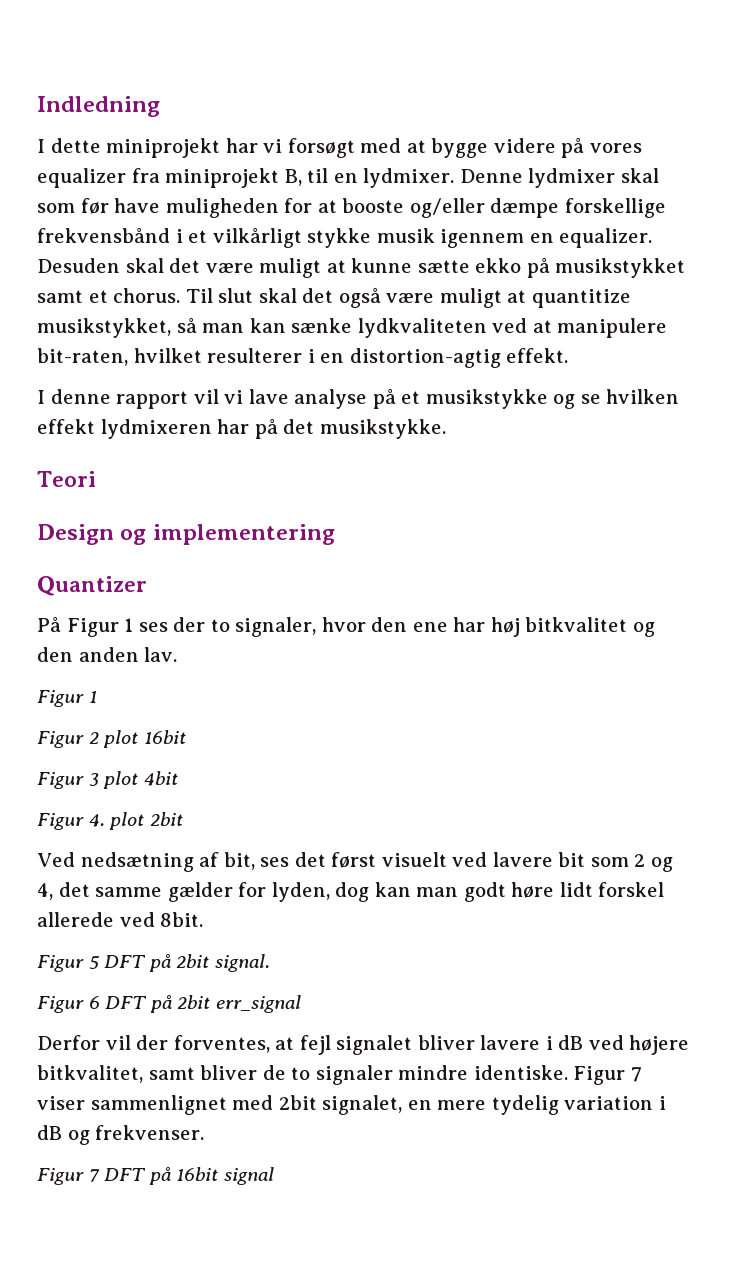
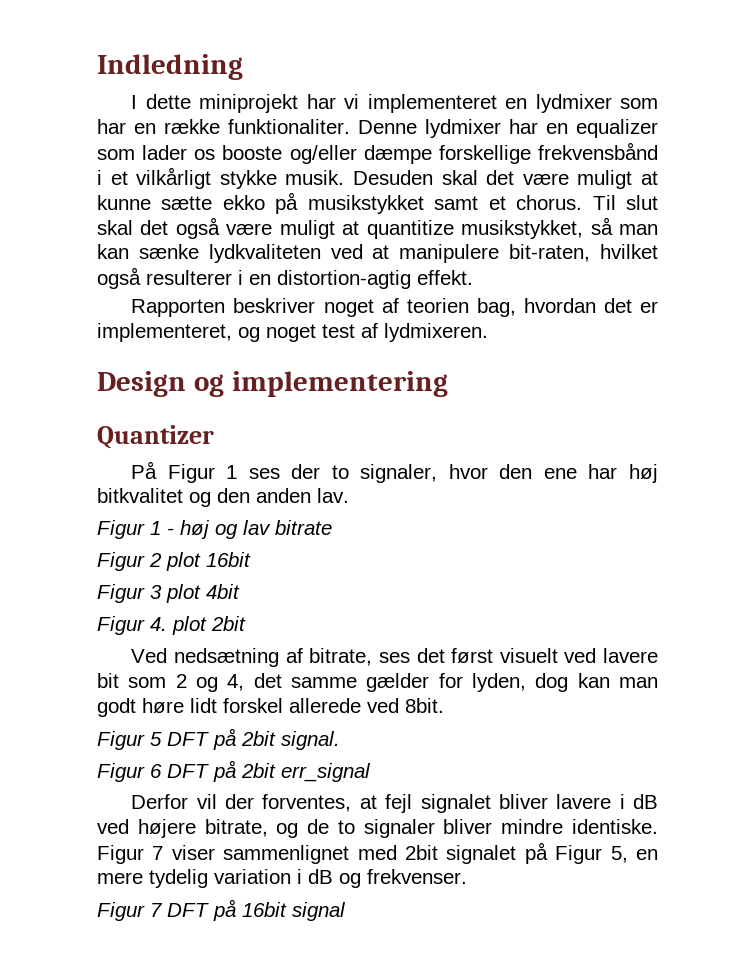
- I dette miniprojekt har vi forsøgt med at bygge videre på vores equalizer fra miniprojekt B, til en lydmixer. Denne lydmixer skal som før have muligheden for at booste og/eller dæmpe forskellige frekvensbånd i et vilkårligt stykke musik igennem en equalizer.
+ I dette miniprojekt har vi implementeret en lydmixer som har en række funktionaliter. Denne lydmixer har en equalizer som lader os booste og/eller dæmpe forskellige frekvensbånd i et vilkårligt stykke musik.
- Til slut skal det også være muligt at quantitize musikstykket, så man kan sænke lydkvaliteten ved at manipulere bit-raten, hvilket resulterer i en distortion-agtig effekt.
+ Til slut skal det også være muligt at quantitize musikstykket, så man kan sænke lydkvaliteten ved at manipulere bit-raten, hvilket også resulterer i en distortion-agtig effekt.
- I denne rapport vil vi lave analyse på et musikstykke og se hvilken effekt lydmixeren har på det musikstykke.
- Teori
+ Rapporten beskriver noget af teorien bag, hvordan det er implementeret, og noget test af lydmixeren.
  På Figur 1 ses der to signaler, hvor den ene har høj bitkvalitet og den anden lav.
- Figur 1
+ Figur 1 - høj og lav bitrate
- Ved nedsætning af bit, ses det først visuelt ved lavere bit som 2 og 4, det samme gælder for lyden, dog kan man godt høre lidt forskel allerede ved 8bit.
+ Ved nedsætning af bitrate, ses det først visuelt ved lavere bit som 2 og 4, det samme gælder for lyden, dog kan man godt høre lidt forskel allerede ved 8bit.
- Derfor vil der forventes, at fejl signalet bliver lavere i dB ved højere bitkvalitet, samt bliver de to signaler mindre identiske.
+ Derfor vil der forventes, at fejl signalet bliver lavere i dB ved højere bitrate, og de to signaler bliver mindre identiske.
- Figur 7 viser sammenlignet med 2bit signalet, en mere tydelig variation i dB og frekvenser.
+ Figur 7 viser sammenlignet med 2bit signalet på Figur 5, en mere tydelig variation i dB og frekvenser.

